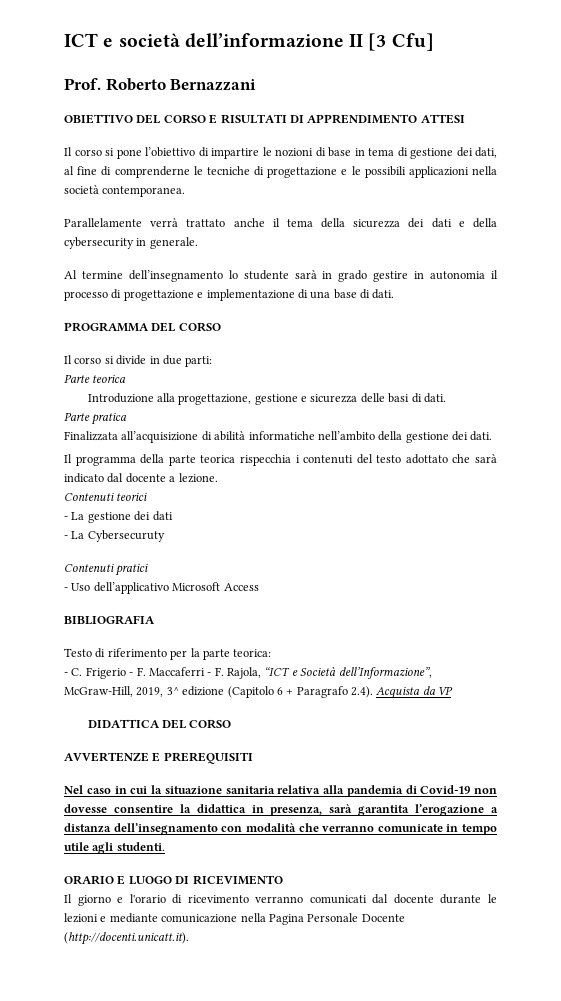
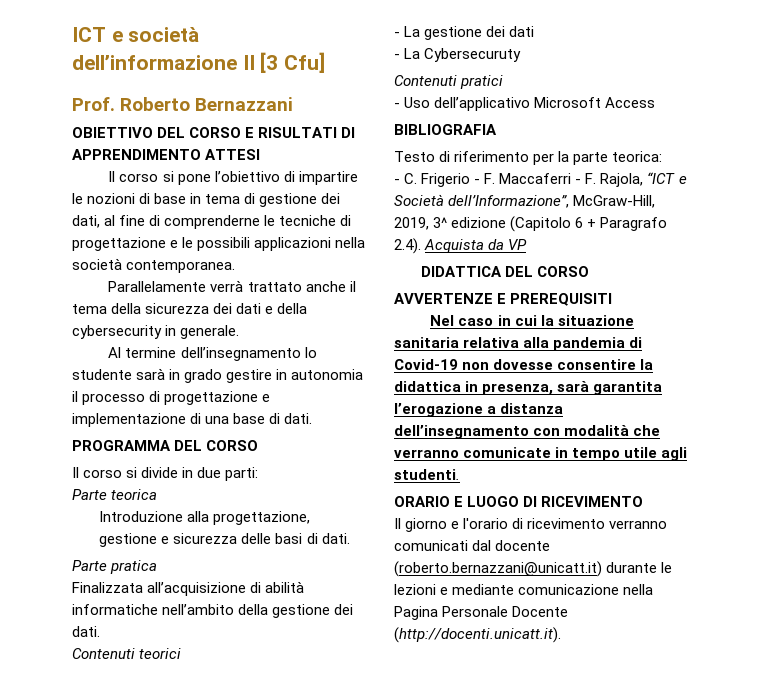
- Il programma della parte teorica rispecchia i contenuti del testo adottato che sarà indicato dal docente a lezione.
- Il giorno e l'orario di ricevimento verranno comunicati dal docente durante le lezioni e mediante comunicazione nella Pagina Personale Docente (http://docenti.unicatt.it).
+ Il giorno e l'orario di ricevimento verranno comunicati dal docente (roberto.bernazzani@unicatt.it) durante le lezioni e mediante comunicazione nella Pagina Personale Docente (http://docenti.unicatt.it).

